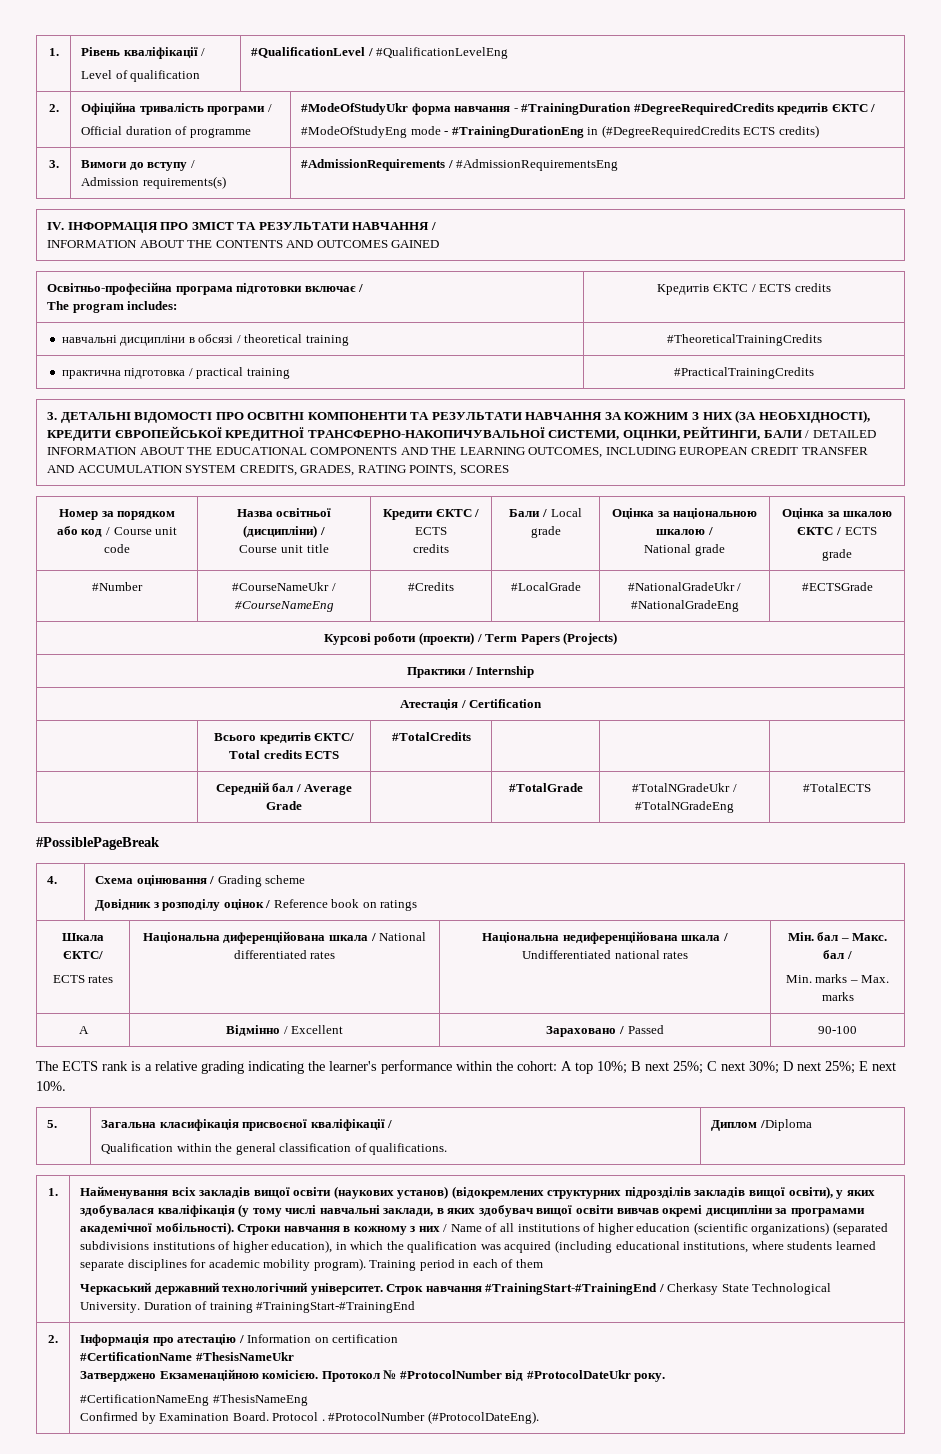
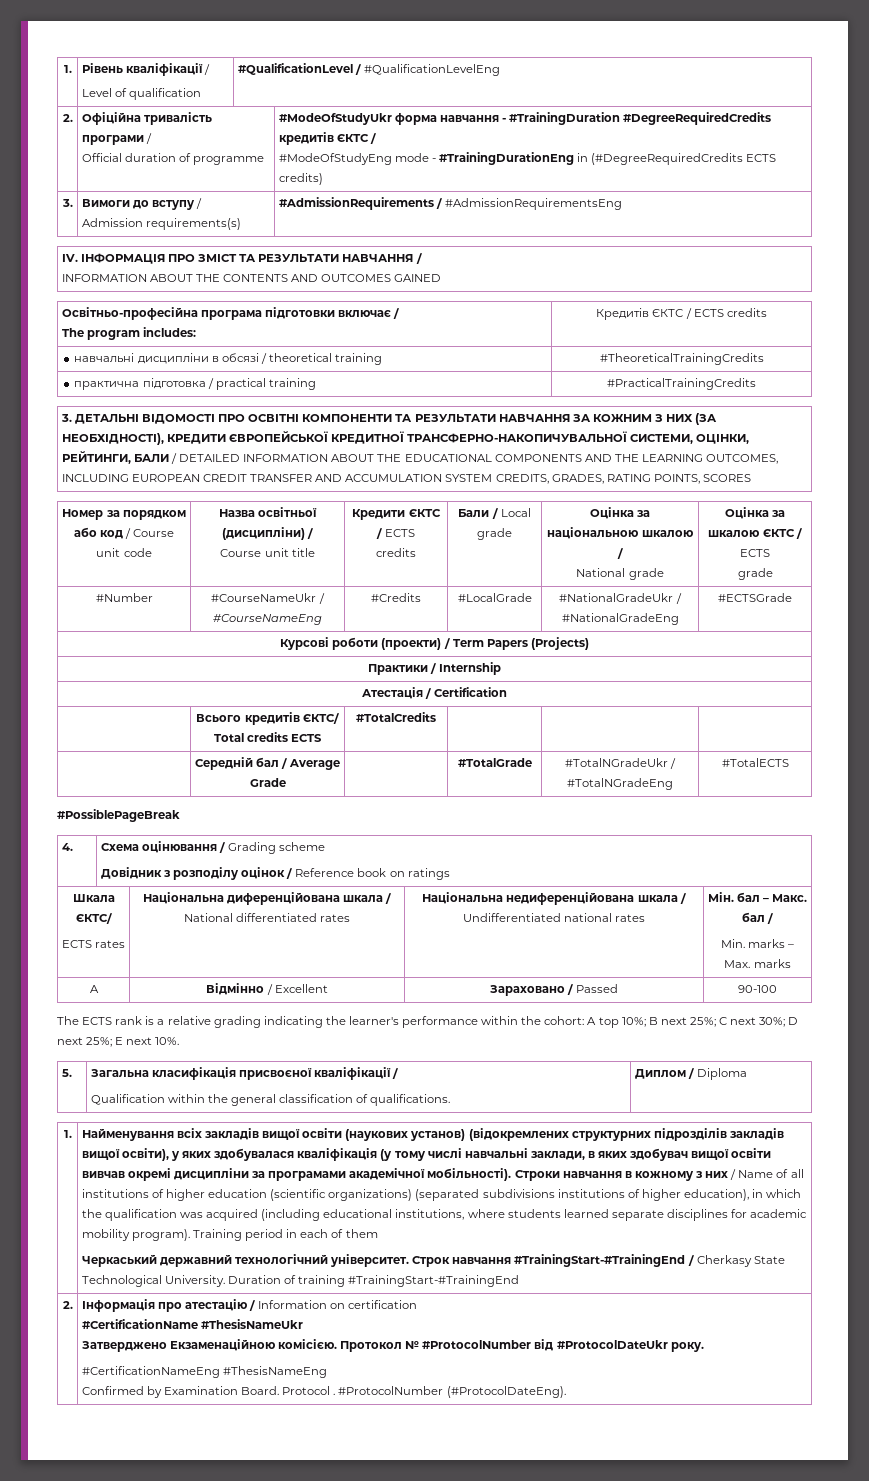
  5. | Загальна класифікація присвоєної кваліфікації /
- Qualification within the general classification of qualifications. | Диплом /Diploma
+ Qualification within the general classification of qualifications. | Диплом / Diploma

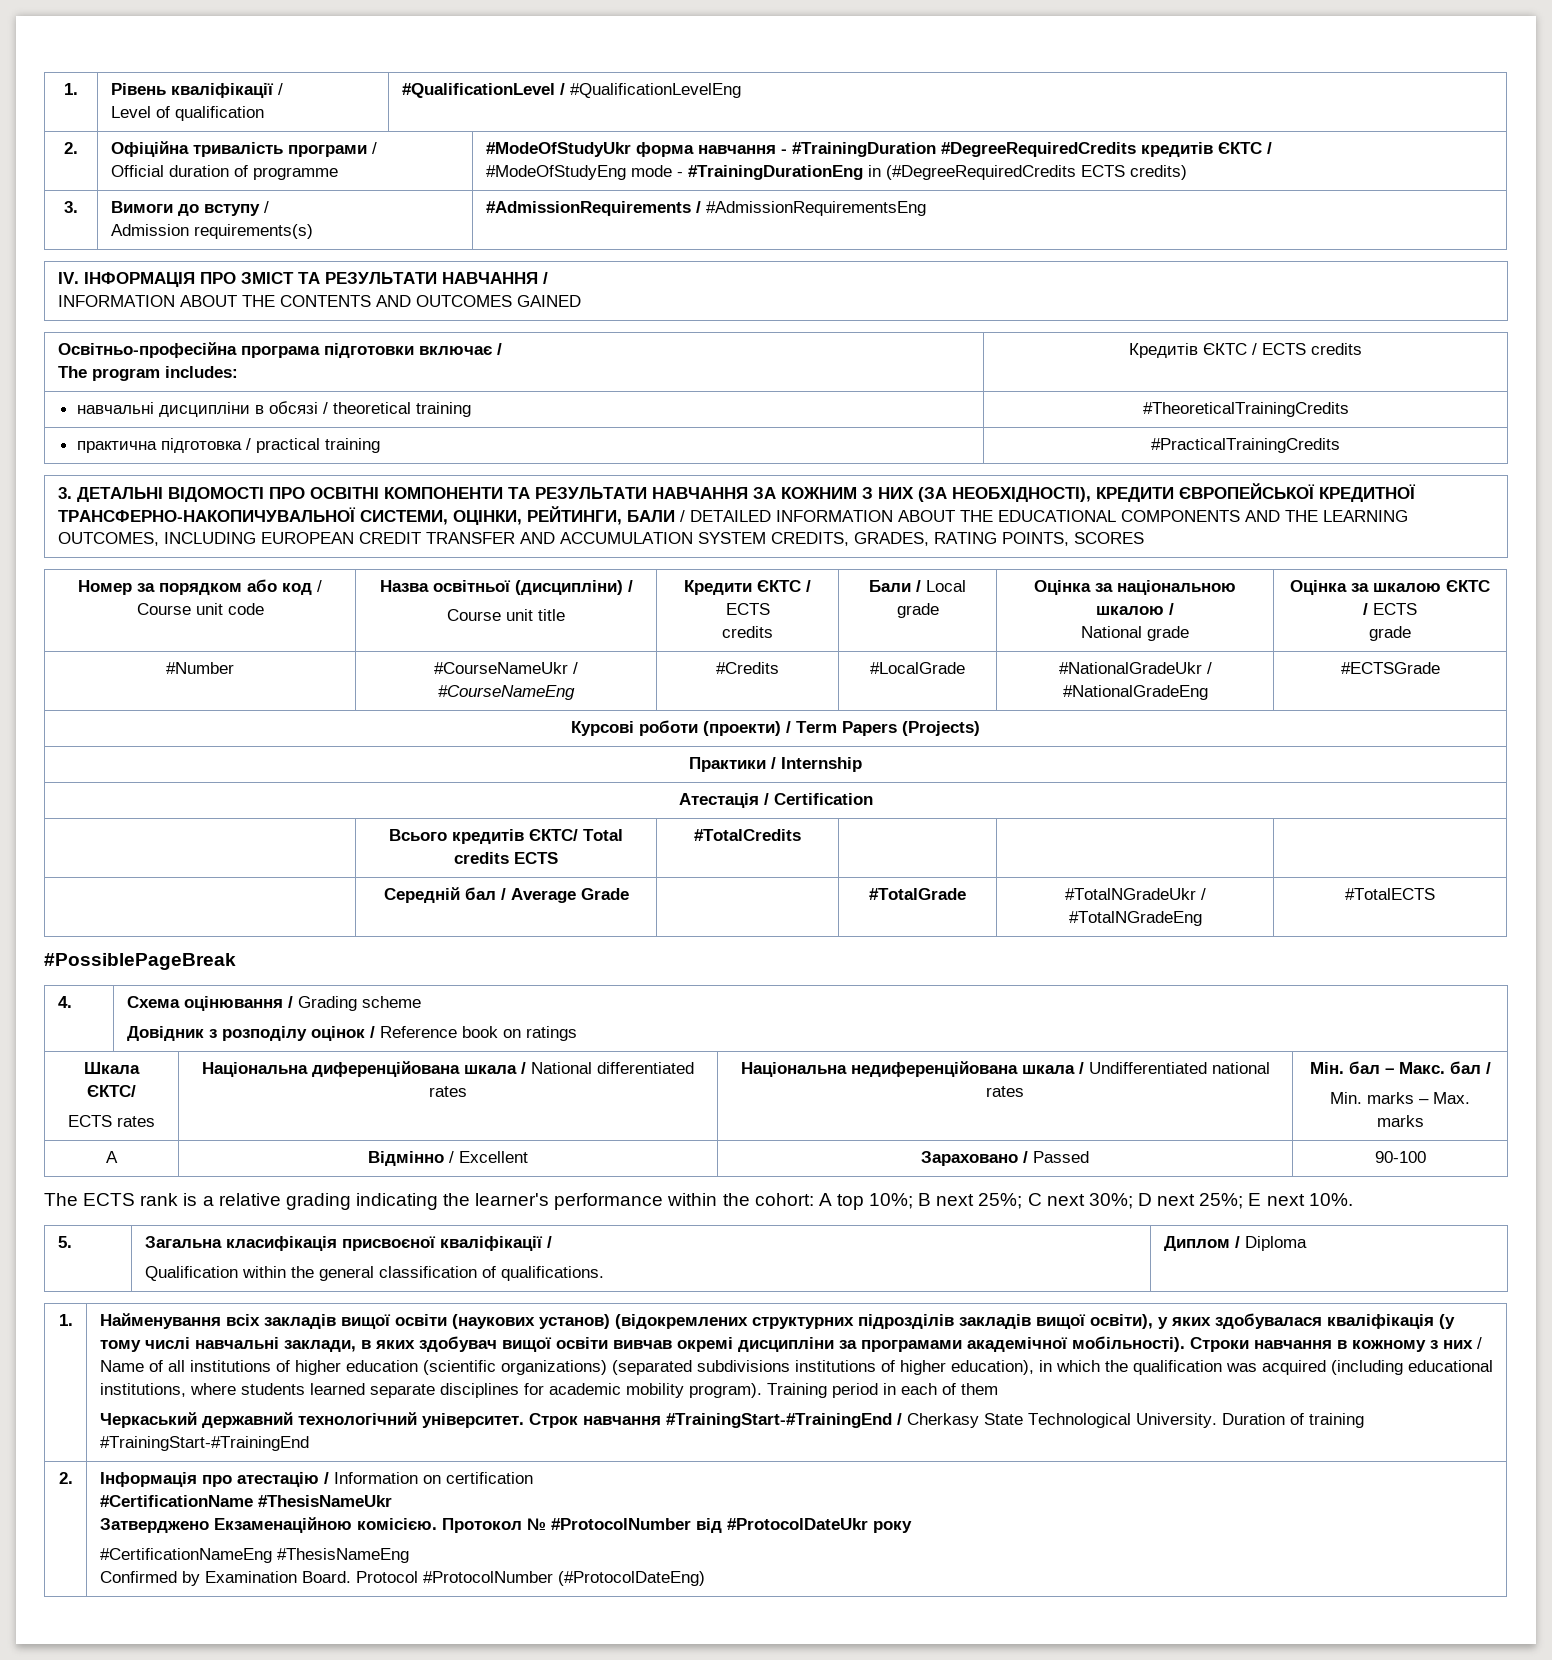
  2. | Інформація про атестацію / Information on certification
  #CertificationName #ThesisNameUkr
- Затверджено Екзаменаційною комісією. Протокол № #ProtocolNumber від #ProtocolDateUkr року.
+ Затверджено Екзаменаційною комісією. Протокол № #ProtocolNumber від #ProtocolDateUkr року
  #CertificationNameEng #ThesisNameEng
- Confirmed by Examination Board. Protocol . #ProtocolNumber (#ProtocolDateEng).
+ Confirmed by Examination Board. Protocol #ProtocolNumber (#ProtocolDateEng)

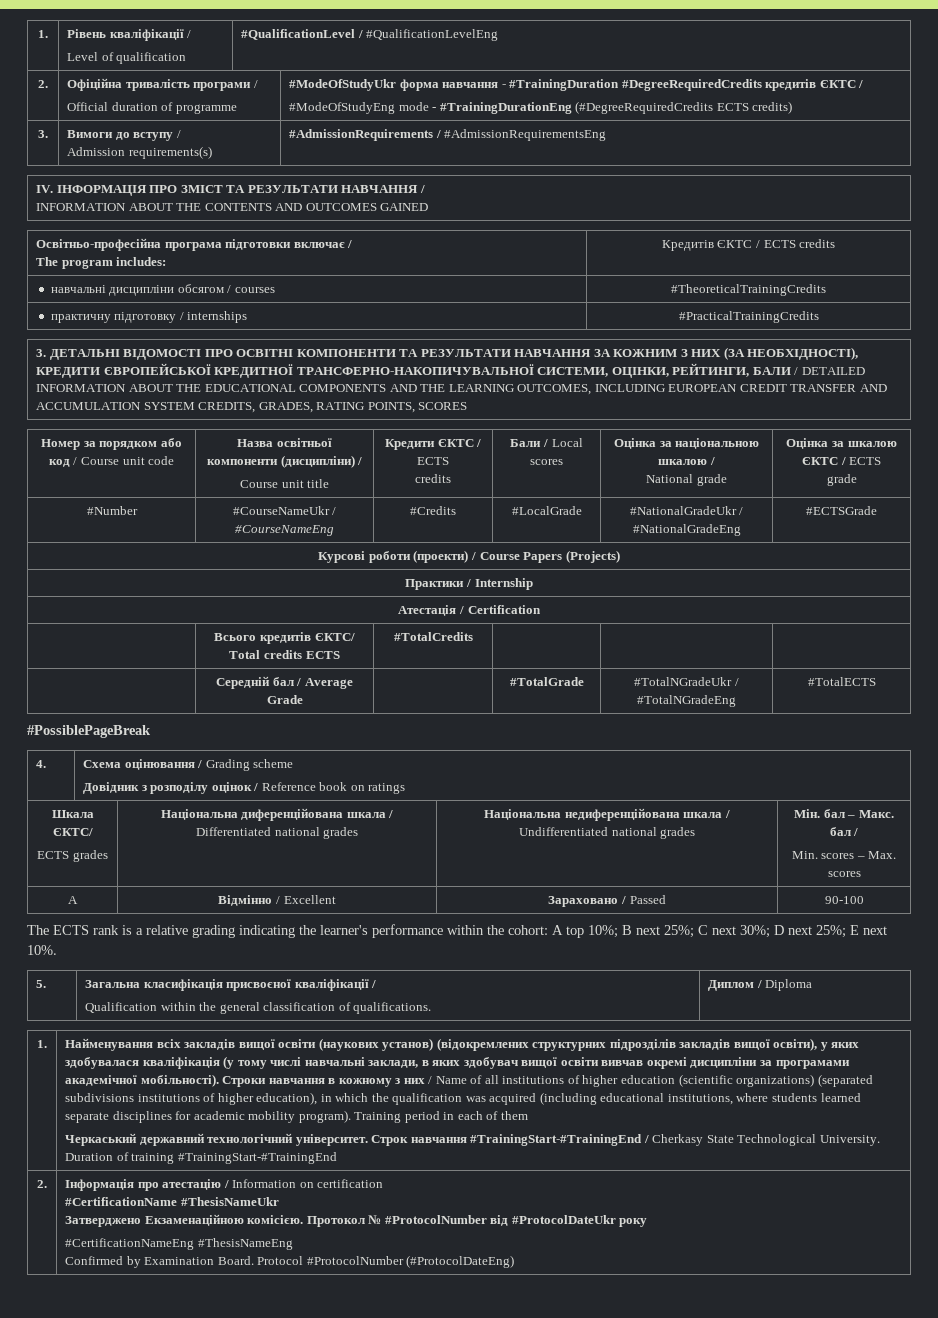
  2. | Офіційна тривалість програми /
  Official duration of programme | #ModeOfStudyUkr форма навчання - #TrainingDuration #DegreeRequiredCredits кредитів ЄКТС /
- #ModeOfStudyEng mode - #TrainingDurationEng in (#DegreeRequiredCredits ECTS credits)
+ #ModeOfStudyEng mode - #TrainingDurationEng (#DegreeRequiredCredits ECTS credits)
- навчальні дисципліни в обсязі / theoretical training | #TheoreticalTrainingCredits
- практична підготовка / practical training | #PracticalTrainingCredits
+ навчальні дисципліни обсягом / courses | #TheoreticalTrainingCredits
+ практичну підготовку / internships | #PracticalTrainingCredits
- Номер за порядком або код / Course unit code | Назва освітньої (дисципліни) /
+ Номер за порядком або код / Course unit code | Назва освітньої компоненти (дисципліни) /
  Course unit title | Кредити ЄКТС / ECTS
- credits | Бали / Local grade | Оцінка за національною шкалою /
+ credits | Бали / Local scores | Оцінка за національною шкалою /
- Курсові роботи (проекти) / Term Papers (Projects)
+ Курсові роботи (проекти) / Course Papers (Projects)
  Шкала ЄКТС/
- ECTS rates | Національна диференційована шкала / National differentiated rates | Національна недиференційована шкала / Undifferentiated national rates | Мін. бал – Макс. бал /
- Min. marks – Max. marks
+ ECTS grades | Національна диференційована шкала / Differentiated national grades | Національна недиференційована шкала / Undifferentiated national grades | Мін. бал – Макс. бал /
+ Min. scores – Max. scores

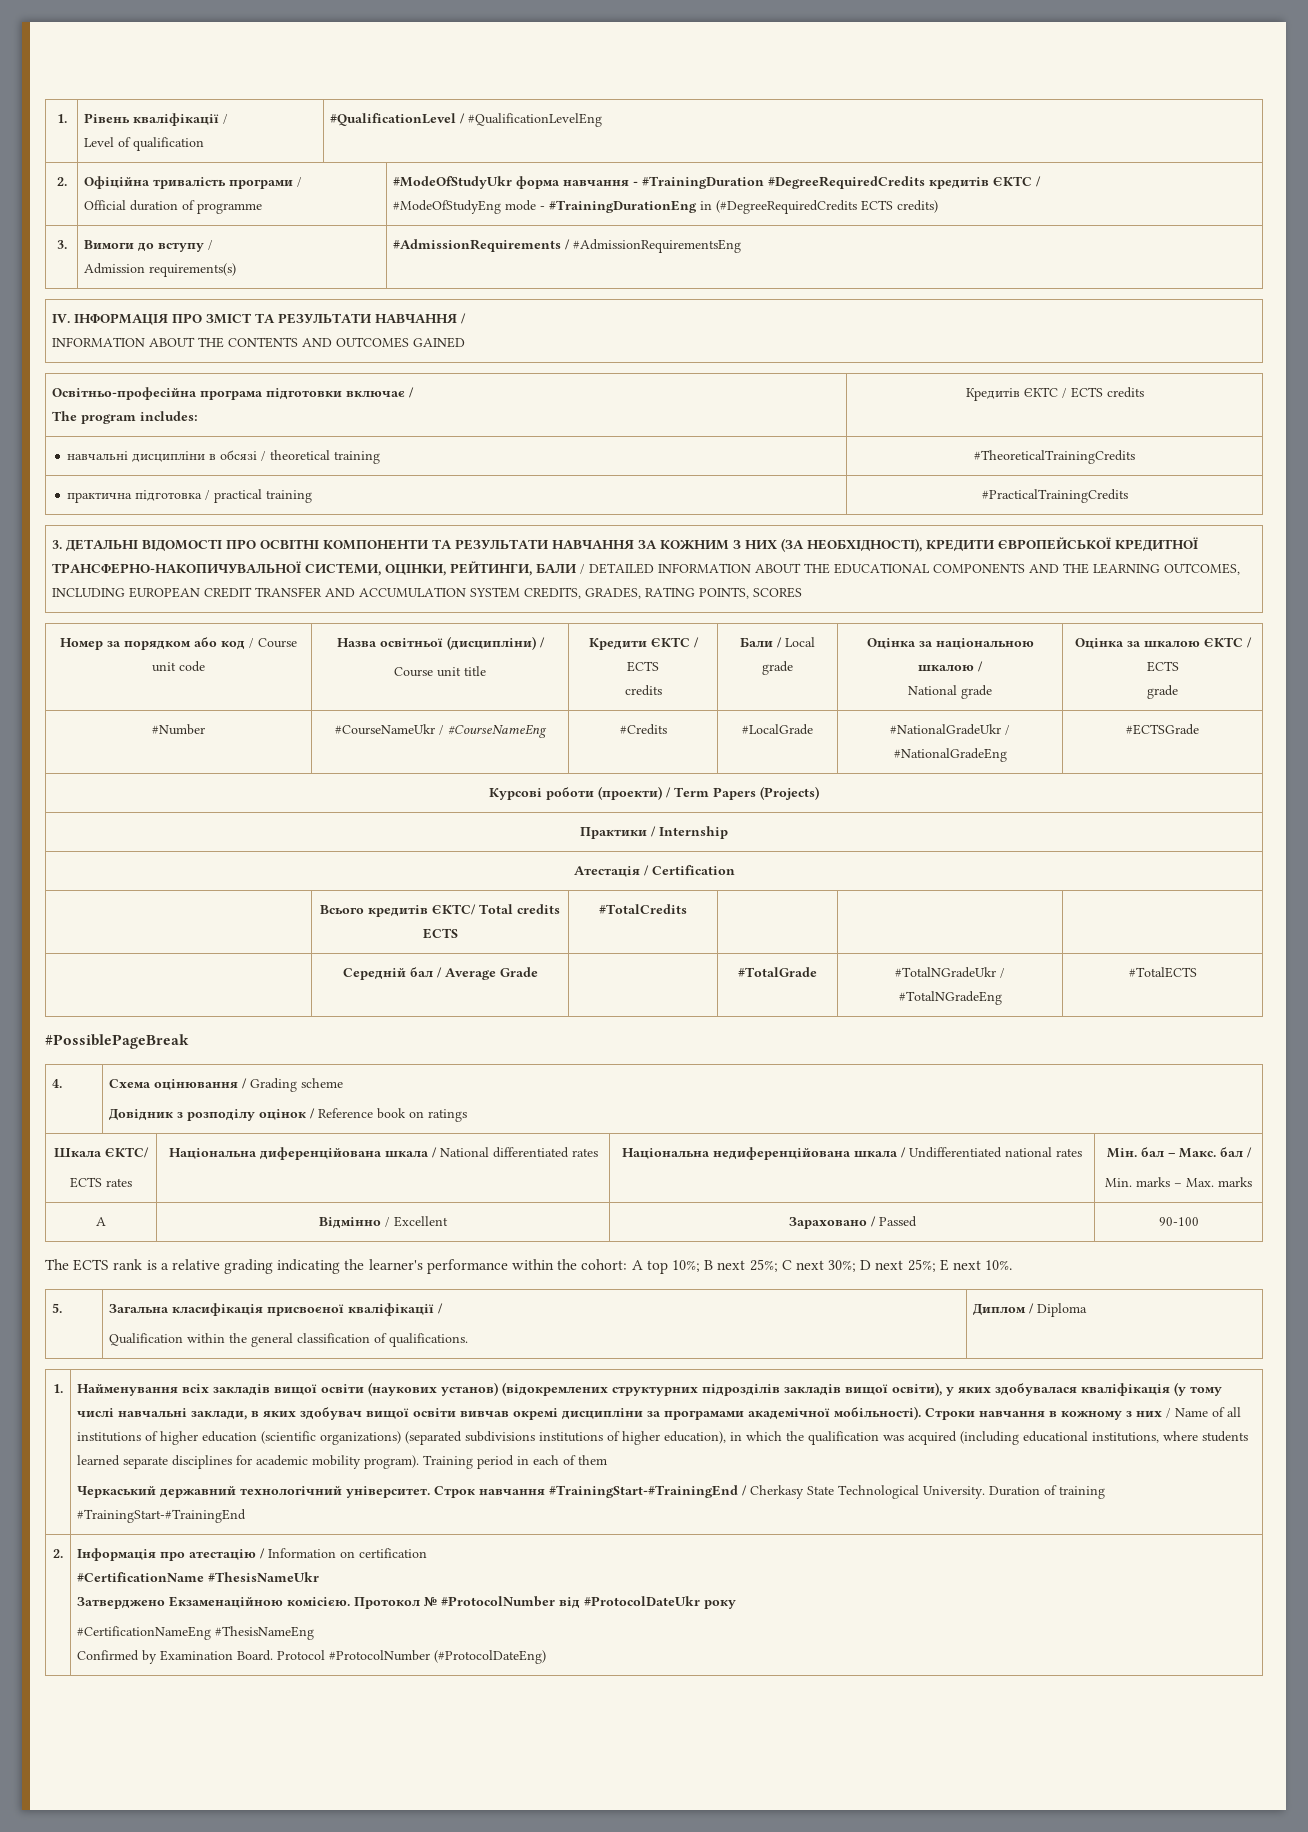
  2. | Офіційна тривалість програми /
  Official duration of programme | #ModeOfStudyUkr форма навчання - #TrainingDuration #DegreeRequiredCredits кредитів ЄКТС /
- #ModeOfStudyEng mode - #TrainingDurationEng (#DegreeRequiredCredits ECTS credits)
+ #ModeOfStudyEng mode - #TrainingDurationEng in (#DegreeRequiredCredits ECTS credits)
- навчальні дисципліни обсягом / courses | #TheoreticalTrainingCredits
- практичну підготовку / internships | #PracticalTrainingCredits
+ навчальні дисципліни в обсязі / theoretical training | #TheoreticalTrainingCredits
+ практична підготовка / practical training | #PracticalTrainingCredits
- Номер за порядком або код / Course unit code | Назва освітньої компоненти (дисципліни) /
+ Номер за порядком або код / Course unit code | Назва освітньої (дисципліни) /
  Course unit title | Кредити ЄКТС / ECTS
- credits | Бали / Local scores | Оцінка за національною шкалою /
+ credits | Бали / Local grade | Оцінка за національною шкалою /
- Курсові роботи (проекти) / Course Papers (Projects)
+ Курсові роботи (проекти) / Term Papers (Projects)
  Шкала ЄКТС/
- ECTS grades | Національна диференційована шкала / Differentiated national grades | Національна недиференційована шкала / Undifferentiated national grades | Мін. бал – Макс. бал /
- Min. scores – Max. scores
+ ECTS rates | Національна диференційована шкала / National differentiated rates | Національна недиференційована шкала / Undifferentiated national rates | Мін. бал – Макс. бал /
+ Min. marks – Max. marks

